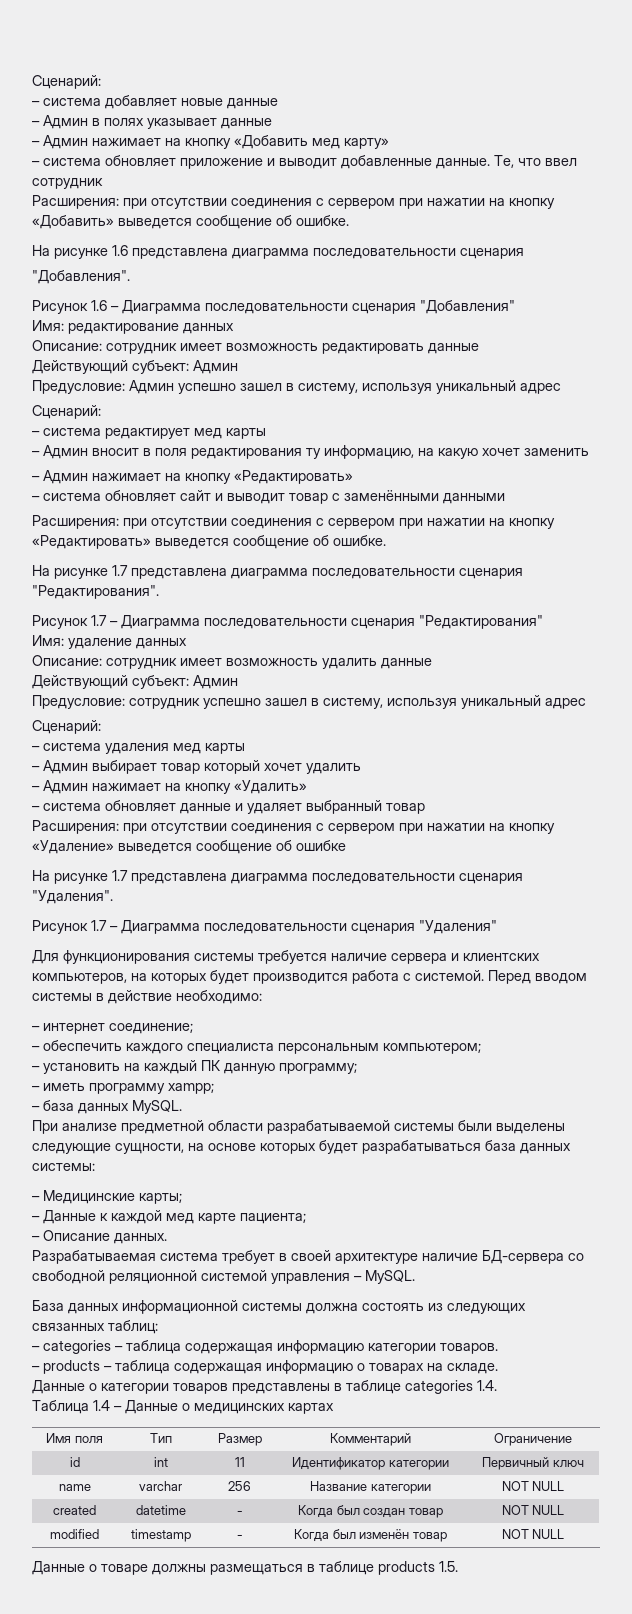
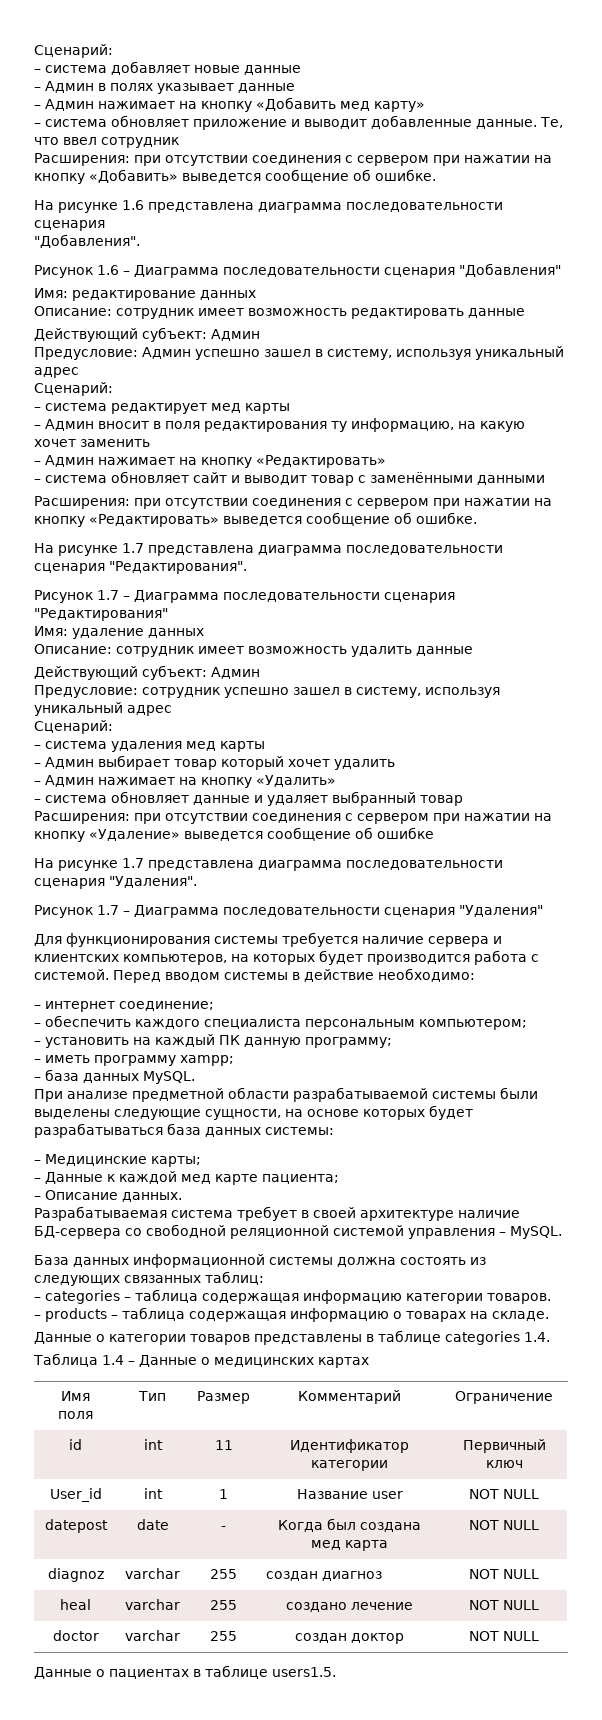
- name | varchar | 256 | Название категории | NOT NULL
- created | datetime | - | Когда был создан товар | NOT NULL
- modified | timestamp | - | Когда был изменён товар | NOT NULL
- Данные о товаре должны размещаться в таблице products 1.5.
+ User_id | int | 1 | Название user | NOT NULL
+ datepost | date | - | Когда был создана мед карта | NOT NULL
+ diagnoz | varchar | 255 | создан диагноз | NOT NULL
+ heal | varchar | 255 | создано лечение | NOT NULL
+ doctor | varchar | 255 | создан доктор | NOT NULL
+ Данные о пациентах в таблице users1.5.

